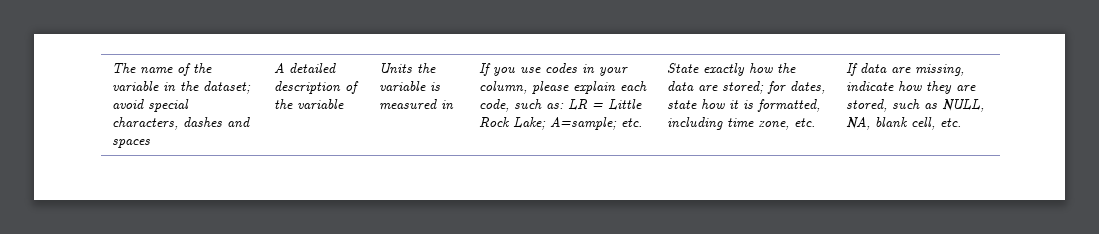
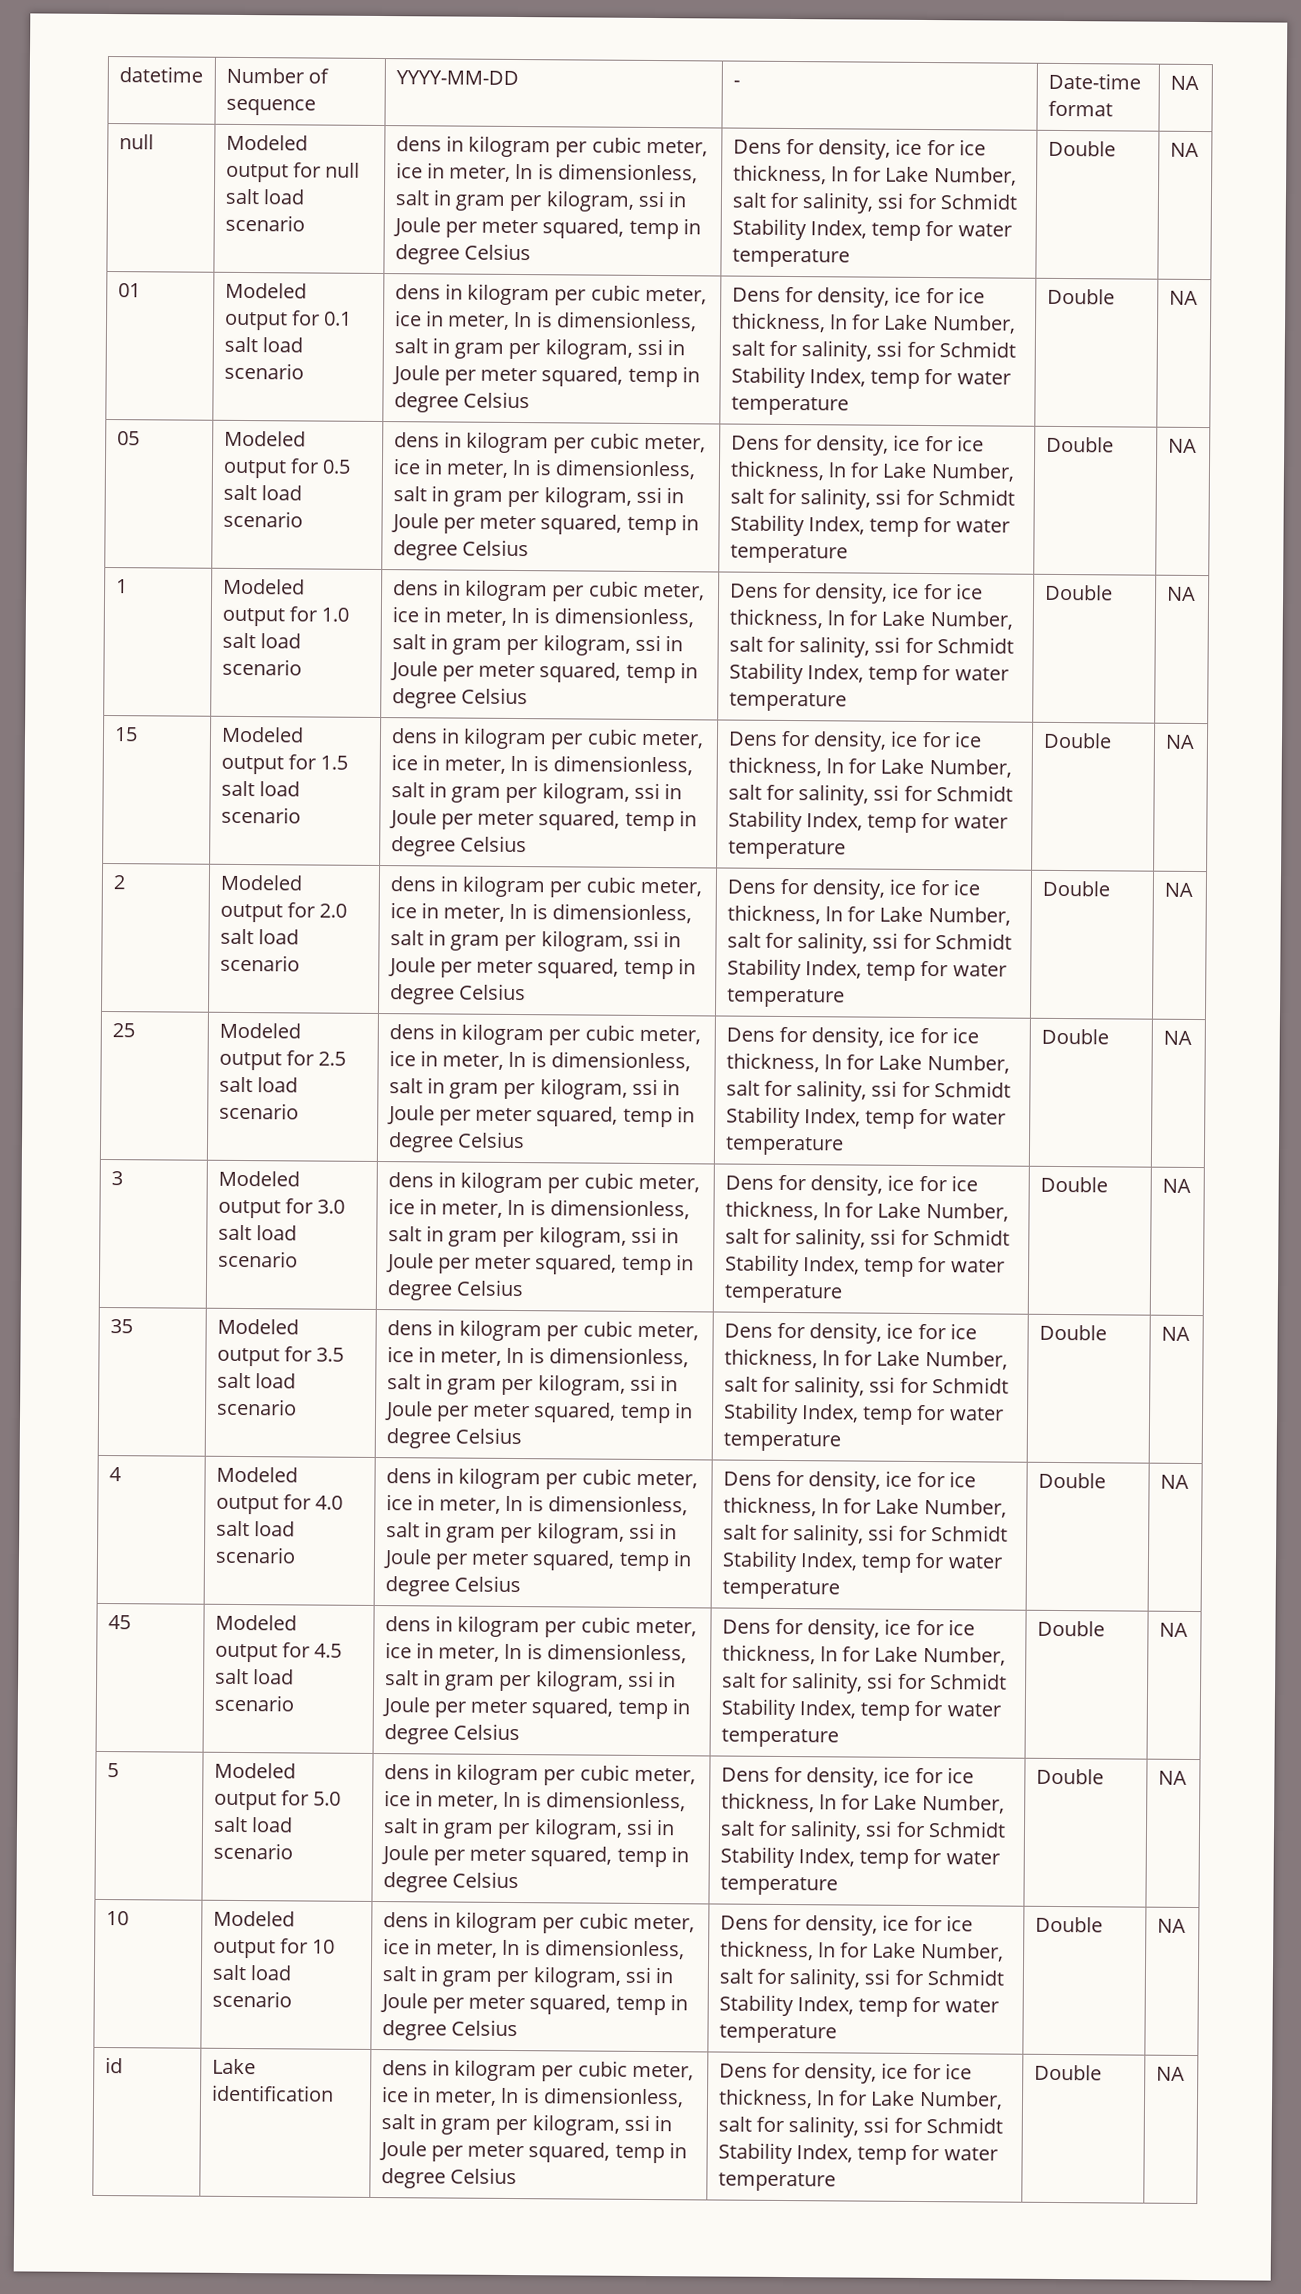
- The name of the variable in the dataset; avoid special characters, dashes and spaces | A detailed description of the variable | Units the variable is measured in | If you use codes in your column, please explain each code, such as: LR = Little Rock Lake; A=sample; etc. | State exactly how the data are stored; for dates, state how it is formatted, including time zone, etc. | If data are missing, indicate how they are stored, such as NULL, NA, blank cell, etc.
+ datetime | Number of sequence | YYYY-MM-DD | - | Date-time format | NA
+ null | Modeled output for null salt load scenario | dens in kilogram per cubic meter, ice in meter, ln is dimensionless, salt in gram per kilogram, ssi in Joule per meter squared, temp in degree Celsius | Dens for density, ice for ice thickness, ln for Lake Number, salt for salinity, ssi for Schmidt Stability Index, temp for water temperature | Double | NA
+ 01 | Modeled output for 0.1 salt load scenario | dens in kilogram per cubic meter, ice in meter, ln is dimensionless, salt in gram per kilogram, ssi in Joule per meter squared, temp in degree Celsius | Dens for density, ice for ice thickness, ln for Lake Number, salt for salinity, ssi for Schmidt Stability Index, temp for water temperature | Double | NA
+ 05 | Modeled output for 0.5 salt load scenario | dens in kilogram per cubic meter, ice in meter, ln is dimensionless, salt in gram per kilogram, ssi in Joule per meter squared, temp in degree Celsius | Dens for density, ice for ice thickness, ln for Lake Number, salt for salinity, ssi for Schmidt Stability Index, temp for water temperature | Double | NA
+ 1 | Modeled output for 1.0 salt load scenario | dens in kilogram per cubic meter, ice in meter, ln is dimensionless, salt in gram per kilogram, ssi in Joule per meter squared, temp in degree Celsius | Dens for density, ice for ice thickness, ln for Lake Number, salt for salinity, ssi for Schmidt Stability Index, temp for water temperature | Double | NA
+ 15 | Modeled output for 1.5 salt load scenario | dens in kilogram per cubic meter, ice in meter, ln is dimensionless, salt in gram per kilogram, ssi in Joule per meter squared, temp in degree Celsius | Dens for density, ice for ice thickness, ln for Lake Number, salt for salinity, ssi for Schmidt Stability Index, temp for water temperature | Double | NA
+ 2 | Modeled output for 2.0 salt load scenario | dens in kilogram per cubic meter, ice in meter, ln is dimensionless, salt in gram per kilogram, ssi in Joule per meter squared, temp in degree Celsius | Dens for density, ice for ice thickness, ln for Lake Number, salt for salinity, ssi for Schmidt Stability Index, temp for water temperature | Double | NA
+ 25 | Modeled output for 2.5 salt load scenario | dens in kilogram per cubic meter, ice in meter, ln is dimensionless, salt in gram per kilogram, ssi in Joule per meter squared, temp in degree Celsius | Dens for density, ice for ice thickness, ln for Lake Number, salt for salinity, ssi for Schmidt Stability Index, temp for water temperature | Double | NA
+ 3 | Modeled output for 3.0 salt load scenario | dens in kilogram per cubic meter, ice in meter, ln is dimensionless, salt in gram per kilogram, ssi in Joule per meter squared, temp in degree Celsius | Dens for density, ice for ice thickness, ln for Lake Number, salt for salinity, ssi for Schmidt Stability Index, temp for water temperature | Double | NA
+ 35 | Modeled output for 3.5 salt load scenario | dens in kilogram per cubic meter, ice in meter, ln is dimensionless, salt in gram per kilogram, ssi in Joule per meter squared, temp in degree Celsius | Dens for density, ice for ice thickness, ln for Lake Number, salt for salinity, ssi for Schmidt Stability Index, temp for water temperature | Double | NA
+ 4 | Modeled output for 4.0 salt load scenario | dens in kilogram per cubic meter, ice in meter, ln is dimensionless, salt in gram per kilogram, ssi in Joule per meter squared, temp in degree Celsius | Dens for density, ice for ice thickness, ln for Lake Number, salt for salinity, ssi for Schmidt Stability Index, temp for water temperature | Double | NA
+ 45 | Modeled output for 4.5 salt load scenario | dens in kilogram per cubic meter, ice in meter, ln is dimensionless, salt in gram per kilogram, ssi in Joule per meter squared, temp in degree Celsius | Dens for density, ice for ice thickness, ln for Lake Number, salt for salinity, ssi for Schmidt Stability Index, temp for water temperature | Double | NA
+ 5 | Modeled output for 5.0 salt load scenario | dens in kilogram per cubic meter, ice in meter, ln is dimensionless, salt in gram per kilogram, ssi in Joule per meter squared, temp in degree Celsius | Dens for density, ice for ice thickness, ln for Lake Number, salt for salinity, ssi for Schmidt Stability Index, temp for water temperature | Double | NA
+ 10 | Modeled output for 10 salt load scenario | dens in kilogram per cubic meter, ice in meter, ln is dimensionless, salt in gram per kilogram, ssi in Joule per meter squared, temp in degree Celsius | Dens for density, ice for ice thickness, ln for Lake Number, salt for salinity, ssi for Schmidt Stability Index, temp for water temperature | Double | NA
+ id | Lake identification | dens in kilogram per cubic meter, ice in meter, ln is dimensionless, salt in gram per kilogram, ssi in Joule per meter squared, temp in degree Celsius | Dens for density, ice for ice thickness, ln for Lake Number, salt for salinity, ssi for Schmidt Stability Index, temp for water temperature | Double | NA

